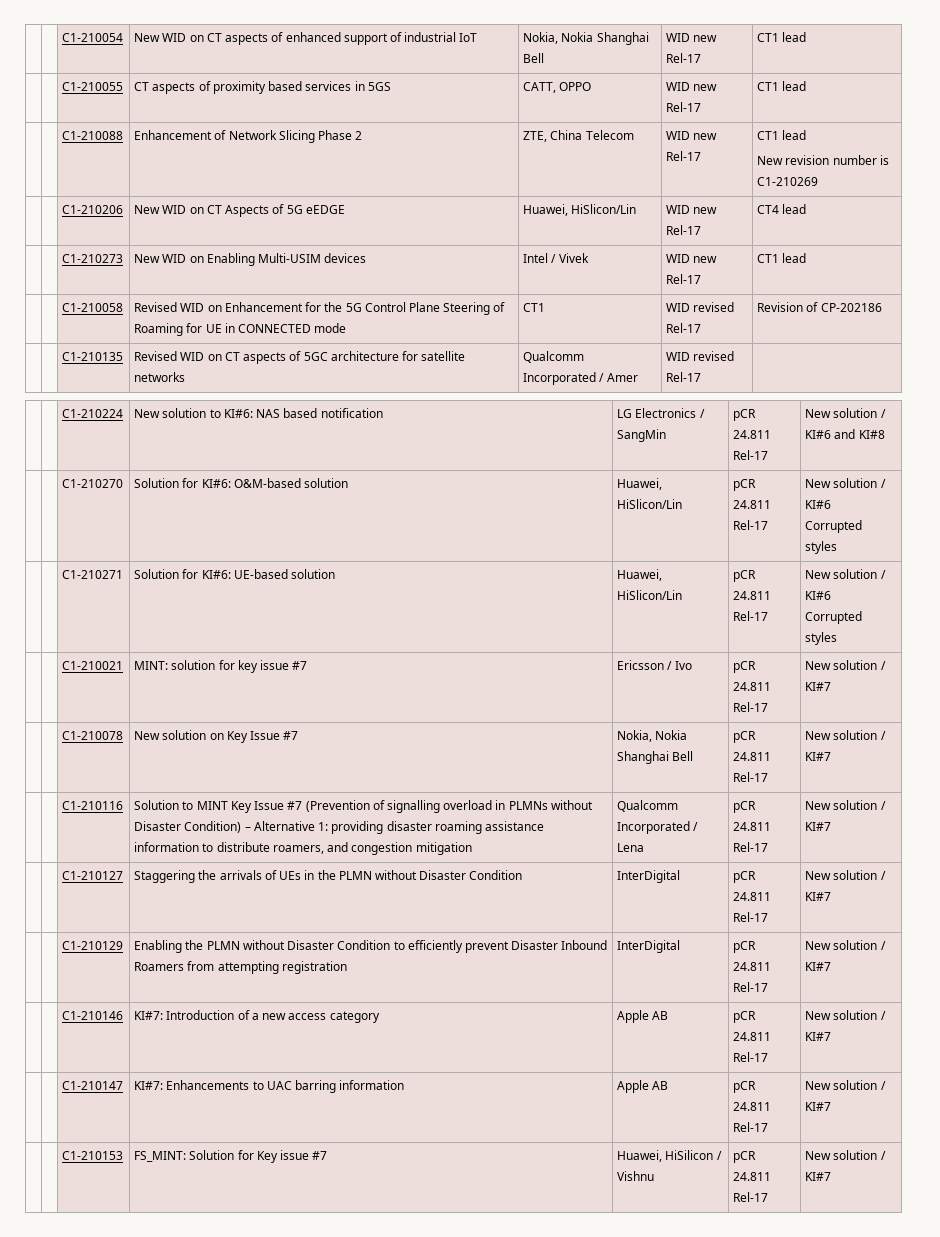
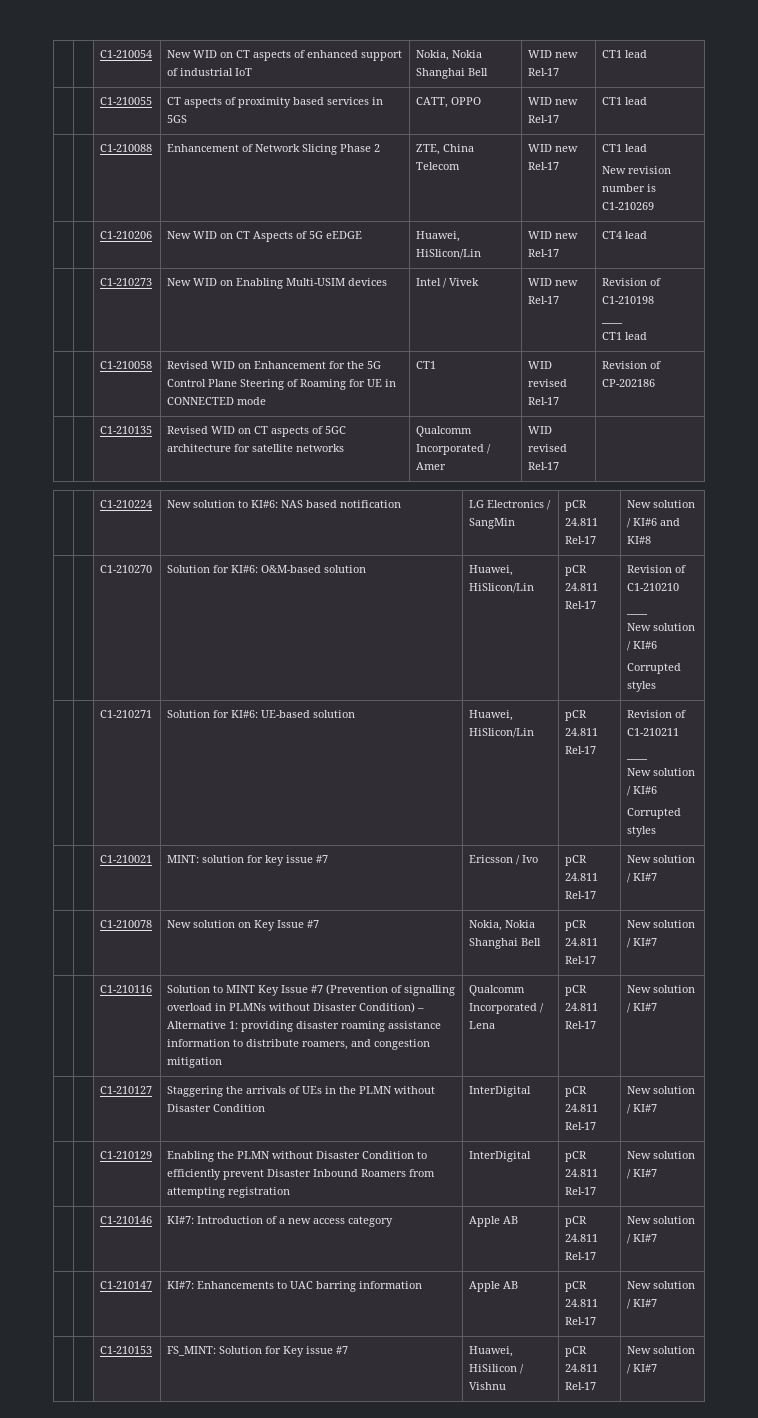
- | | C1-210273 | New WID on Enabling Multi-USIM devices | Intel / Vivek | WID new Rel-17 | CT1 lead
+ | | C1-210273 | New WID on Enabling Multi-USIM devices | Intel / Vivek | WID new Rel-17 | Revision of C1-210198
+ ____
+ CT1 lead
- | | C1-210270 | Solution for KI#6: O&M-based solution | Huawei, HiSlicon/Lin | pCR 24.811 Rel-17 | New solution / KI#6
+ | | C1-210270 | Solution for KI#6: O&M-based solution | Huawei, HiSlicon/Lin | pCR 24.811 Rel-17 | Revision of C1-210210
+ ____
+ New solution / KI#6
- | | C1-210271 | Solution for KI#6: UE-based solution | Huawei, HiSlicon/Lin | pCR 24.811 Rel-17 | New solution / KI#6
+ | | C1-210271 | Solution for KI#6: UE-based solution | Huawei, HiSlicon/Lin | pCR 24.811 Rel-17 | Revision of C1-210211
+ ____
+ New solution / KI#6

